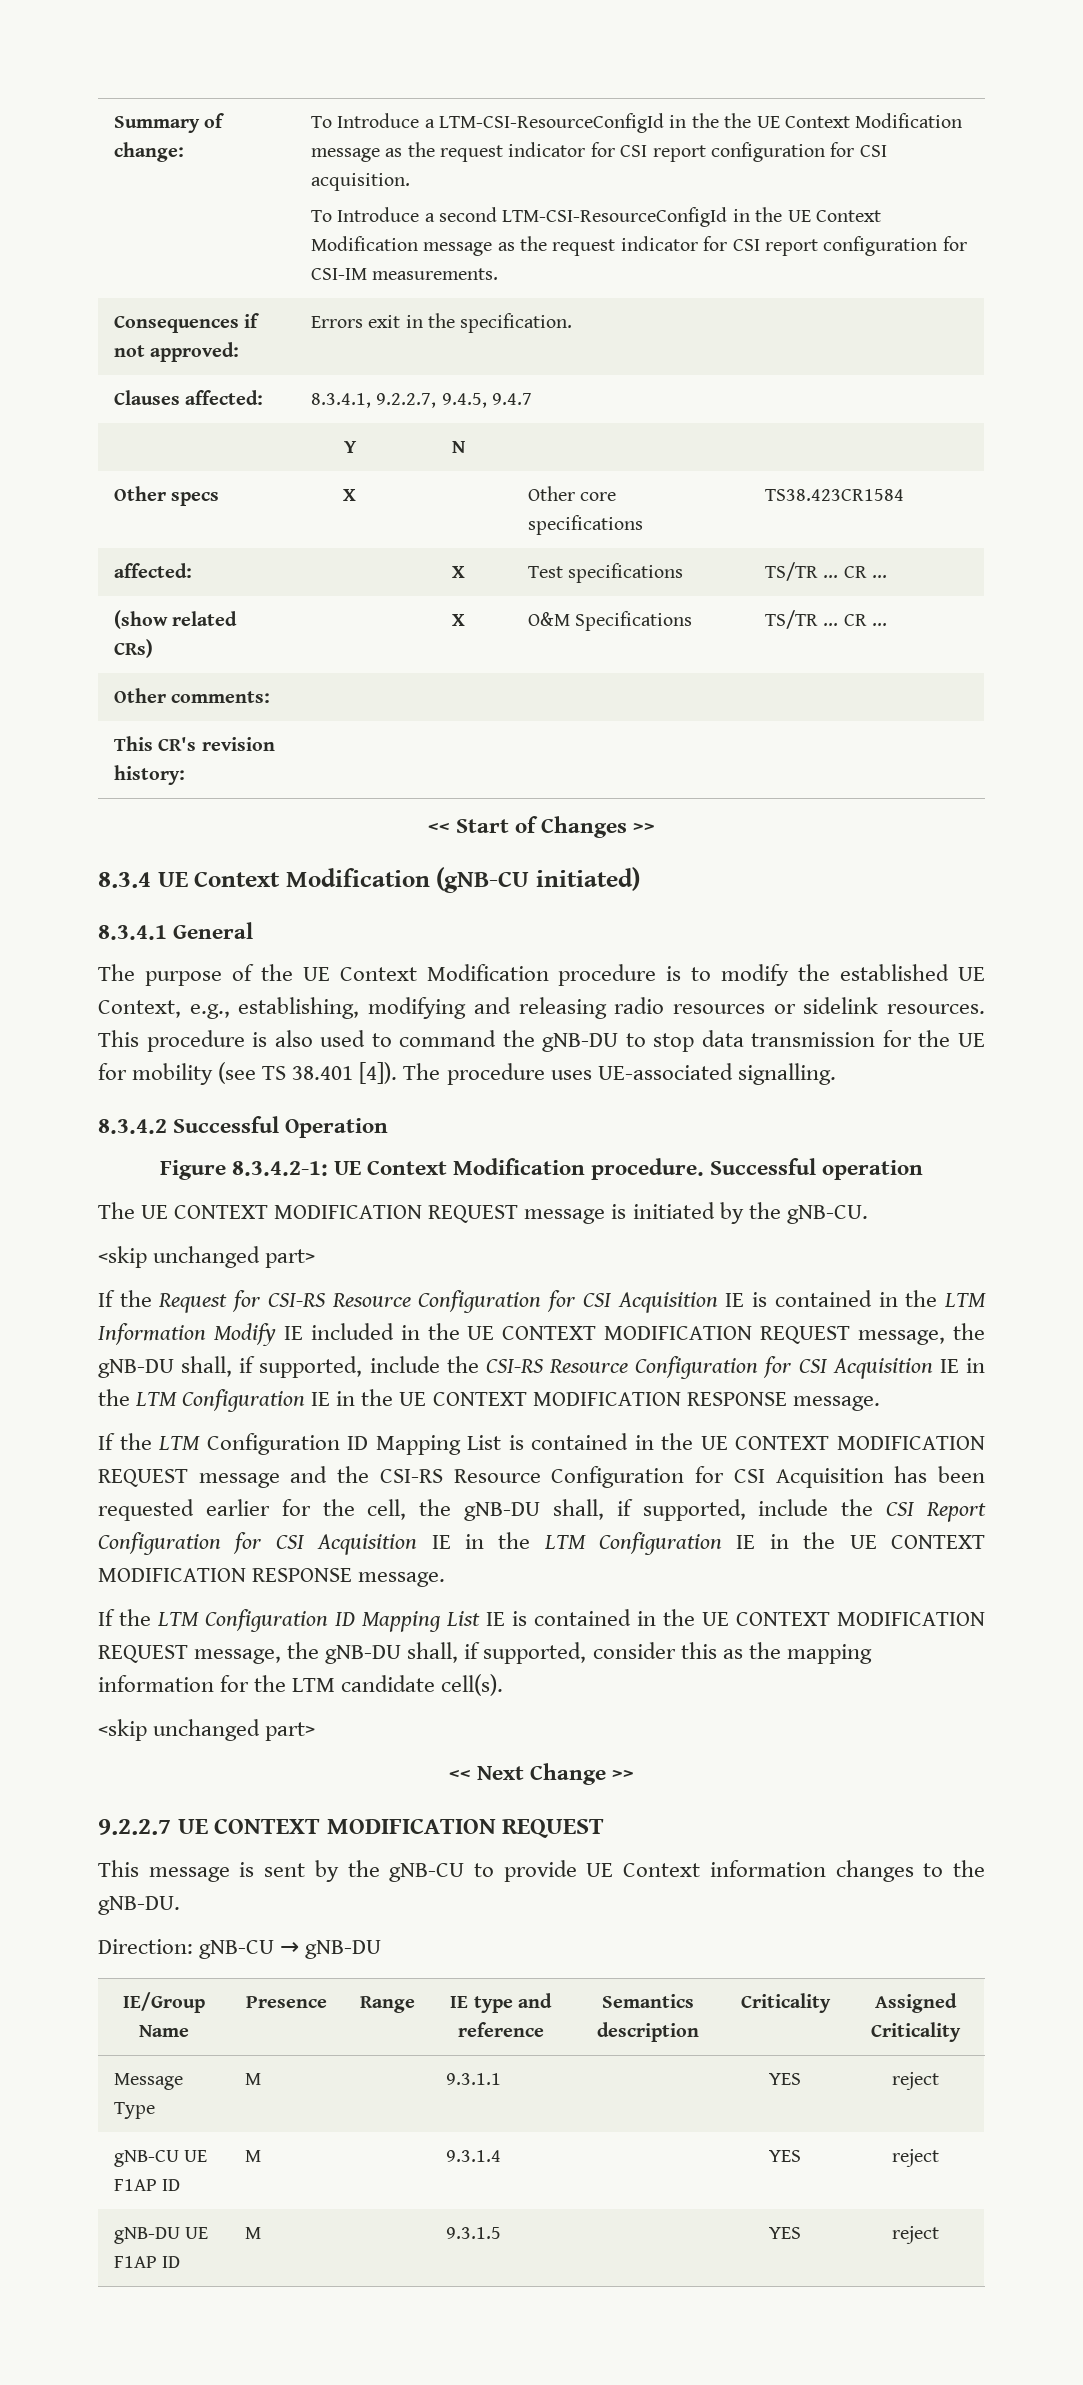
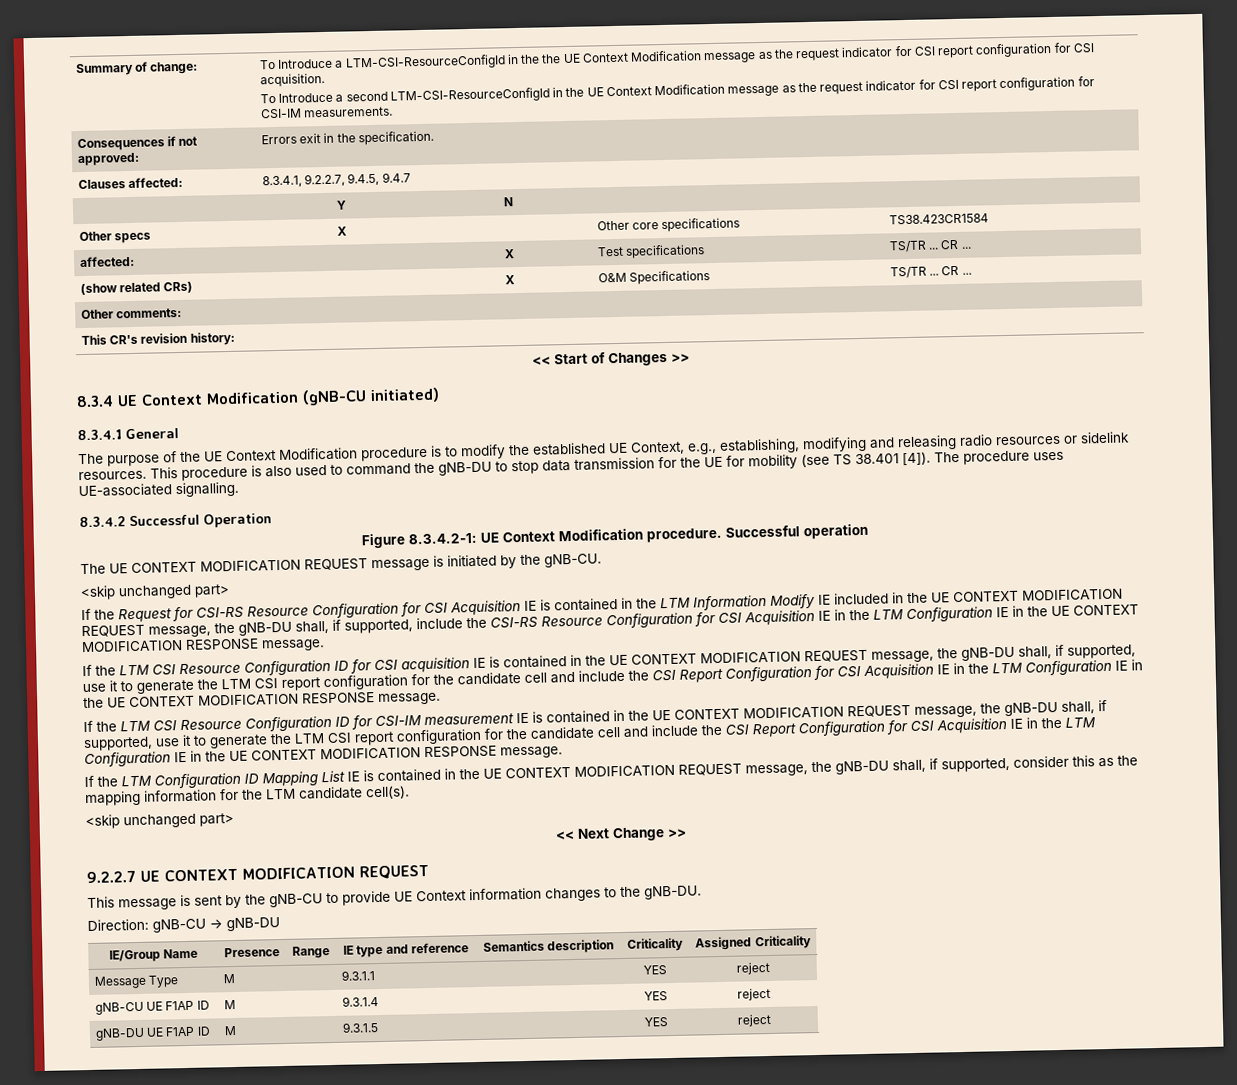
- If the LTM Configuration ID Mapping List is contained in the UE CONTEXT MODIFICATION REQUEST message and the CSI-RS Resource Configuration for CSI Acquisition has been requested earlier for the cell, the gNB-DU shall, if supported, include the CSI Report Configuration for CSI Acquisition IE in the LTM Configuration IE in the UE CONTEXT MODIFICATION RESPONSE message.
+ If the LTM CSI Resource Configuration ID for CSI acquisition IE is contained in the UE CONTEXT MODIFICATION REQUEST message, the gNB-DU shall, if supported, use it to generate the LTM CSI report configuration for the candidate cell and include the CSI Report Configuration for CSI Acquisition IE in the LTM Configuration IE in the UE CONTEXT MODIFICATION RESPONSE message.
+ If the LTM CSI Resource Configuration ID for CSI-IM measurement IE is contained in the UE CONTEXT MODIFICATION REQUEST message, the gNB-DU shall, if supported, use it to generate the LTM CSI report configuration for the candidate cell and include the CSI Report Configuration for CSI Acquisition IE in the LTM Configuration IE in the UE CONTEXT MODIFICATION RESPONSE message.

